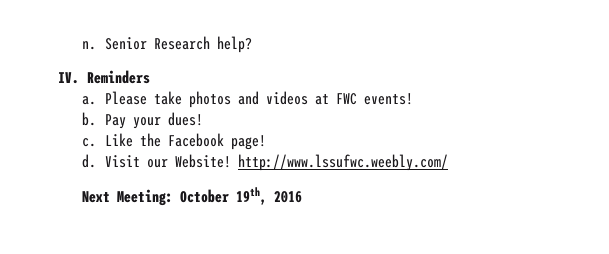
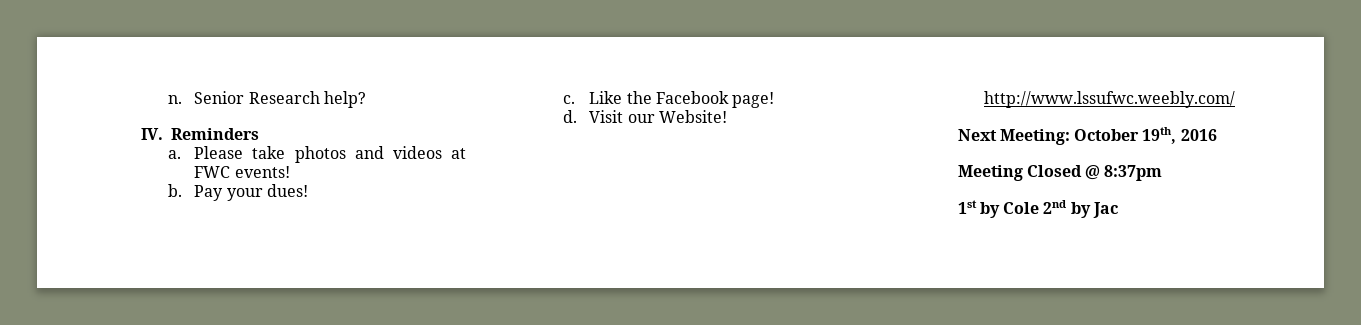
+ Meeting Closed @ 8:37pm
+ 1st by Cole 2nd by Jac

